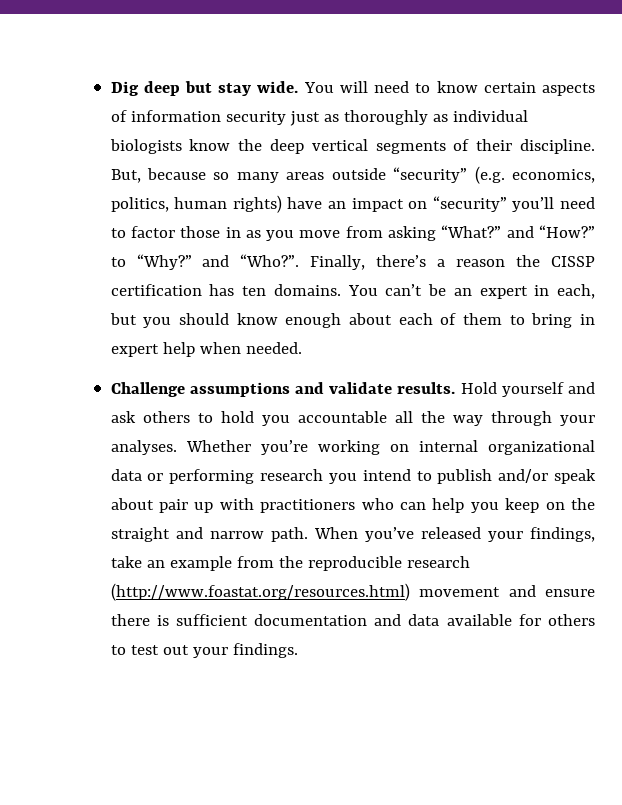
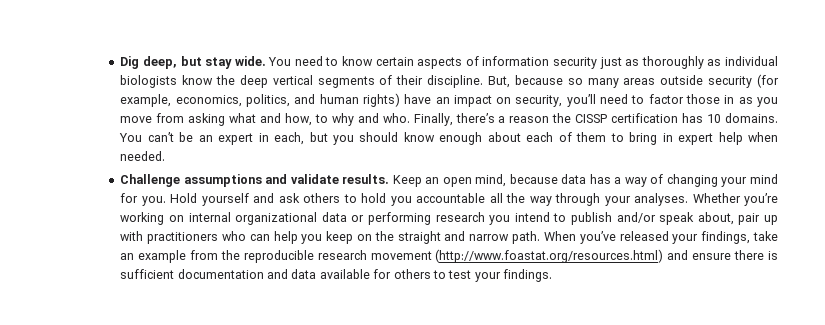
- Dig deep but stay wide.
+ Dig deep, but stay wide.
- You will need to know certain aspects of information security just as thoroughly as individual biologists know the deep vertical segments of their discipline.
+ You need to know certain aspects of information security just as thoroughly as individual biologists know the deep vertical segments of their discipline.
- But, because so many areas outside “security” (e.g. economics, politics, human rights) have an impact on “security” you’ll need to factor those in as you move from asking “What?” and “How?” to “Why?” and “Who?”.
+ But, because so many areas outside security (for example, economics, politics, and human rights) have an impact on security, you’ll need to factor those in as you move from asking what and how, to why and who.
- Finally, there’s a reason the CISSP certification has ten domains.
+ Finally, there’s a reason the CISSP certification has 10 domains.
+ Keep an open mind, because data has a way of changing your mind for you.
- Whether you’re working on internal organizational data or performing research you intend to publish and/or speak about pair up with practitioners who can help you keep on the straight and narrow path.
+ Whether you’re working on internal organizational data or performing research you intend to publish and/or speak about, pair up with practitioners who can help you keep on the straight and narrow path.
- When you’ve released your findings, take an example from the reproducible research (http://www.foastat.org/resources.html) movement and ensure there is sufficient documentation and data available for others to test out your findings.
+ When you’ve released your findings, take an example from the reproducible research movement (http://www.foastat.org/resources.html) and ensure there is sufficient documentation and data available for others to test your findings.

